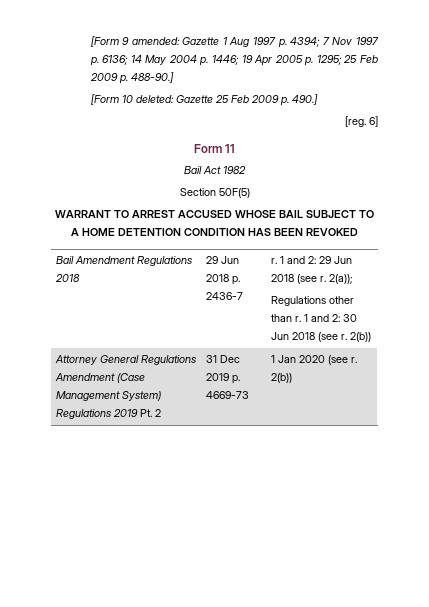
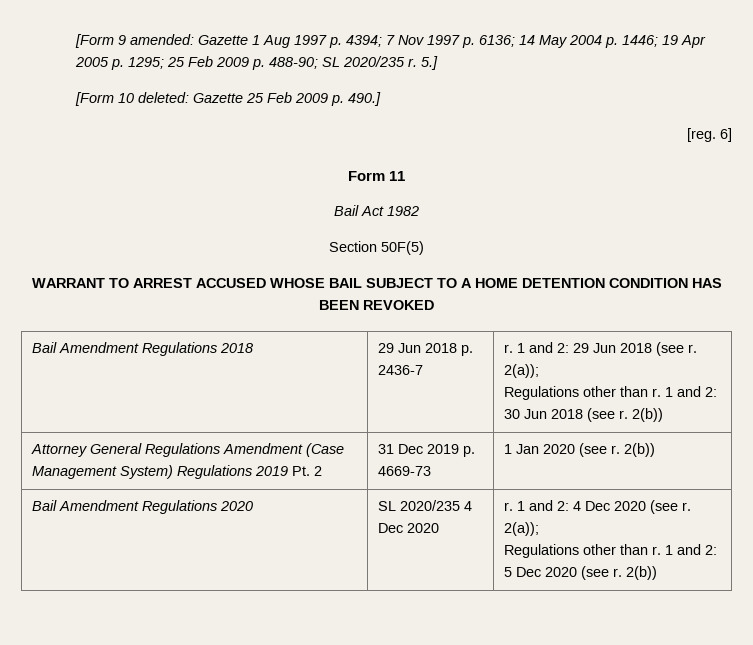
- [Form 9 amended: Gazette 1 Aug 1997 p. 4394; 7 Nov 1997 p. 6136; 14 May 2004 p. 1446; 19 Apr 2005 p. 1295; 25 Feb 2009 p. 488-90.]
+ [Form 9 amended: Gazette 1 Aug 1997 p. 4394; 7 Nov 1997 p. 6136; 14 May 2004 p. 1446; 19 Apr 2005 p. 1295; 25 Feb 2009 p. 488-90; SL 2020/235 r. 5.]
+ Bail Amendment Regulations 2020 | SL 2020/235 4 Dec 2020 | r. 1 and 2: 4 Dec 2020 (see r. 2(a));
+ Regulations other than r. 1 and 2: 5 Dec 2020 (see r. 2(b))

